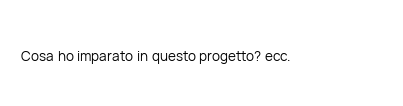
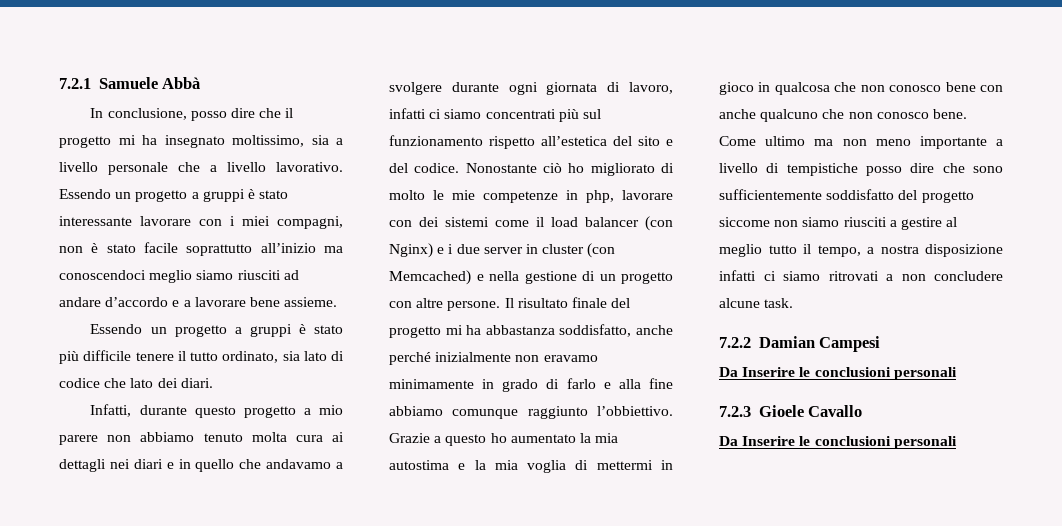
- Cosa ho imparato in questo progetto? ecc.
+ 7.2.1 Samuele Abbà
+ In conclusione, posso dire che il progetto mi ha insegnato moltissimo, sia a livello personale che a livello lavorativo. Essendo un progetto a gruppi è stato interessante lavorare con i miei compagni, non è stato facile soprattutto all’inizio ma conoscendoci meglio siamo riusciti ad andare d’accordo e a lavorare bene assieme.
+ Essendo un progetto a gruppi è stato più difficile tenere il tutto ordinato, sia lato di codice che lato dei diari.
+ Infatti, durante questo progetto a mio parere non abbiamo tenuto molta cura ai dettagli nei diari e in quello che andavamo a svolgere durante ogni giornata di lavoro, infatti ci siamo concentrati più sul funzionamento rispetto all’estetica del sito e del codice. Nonostante ciò ho migliorato di molto le mie competenze in php, lavorare con dei sistemi come il load balancer (con Nginx) e i due server in cluster (con Memcached) e nella gestione di un progetto con altre persone. Il risultato finale del progetto mi ha abbastanza soddisfatto, anche perché inizialmente non eravamo minimamente in grado di farlo e alla fine abbiamo comunque raggiunto l’obbiettivo. Grazie a questo ho aumentato la mia autostima e la mia voglia di mettermi in gioco in qualcosa che non conosco bene con anche qualcuno che non conosco bene. Come ultimo ma non meno importante a livello di tempistiche posso dire che sono sufficientemente soddisfatto del progetto siccome non siamo riusciti a gestire al meglio tutto il tempo, a nostra disposizione infatti ci siamo ritrovati a non concludere alcune task.
+ 7.2.2 Damian Campesi
+ Da Inserire le conclusioni personali
+ 7.2.3 Gioele Cavallo
+ Da Inserire le conclusioni personali

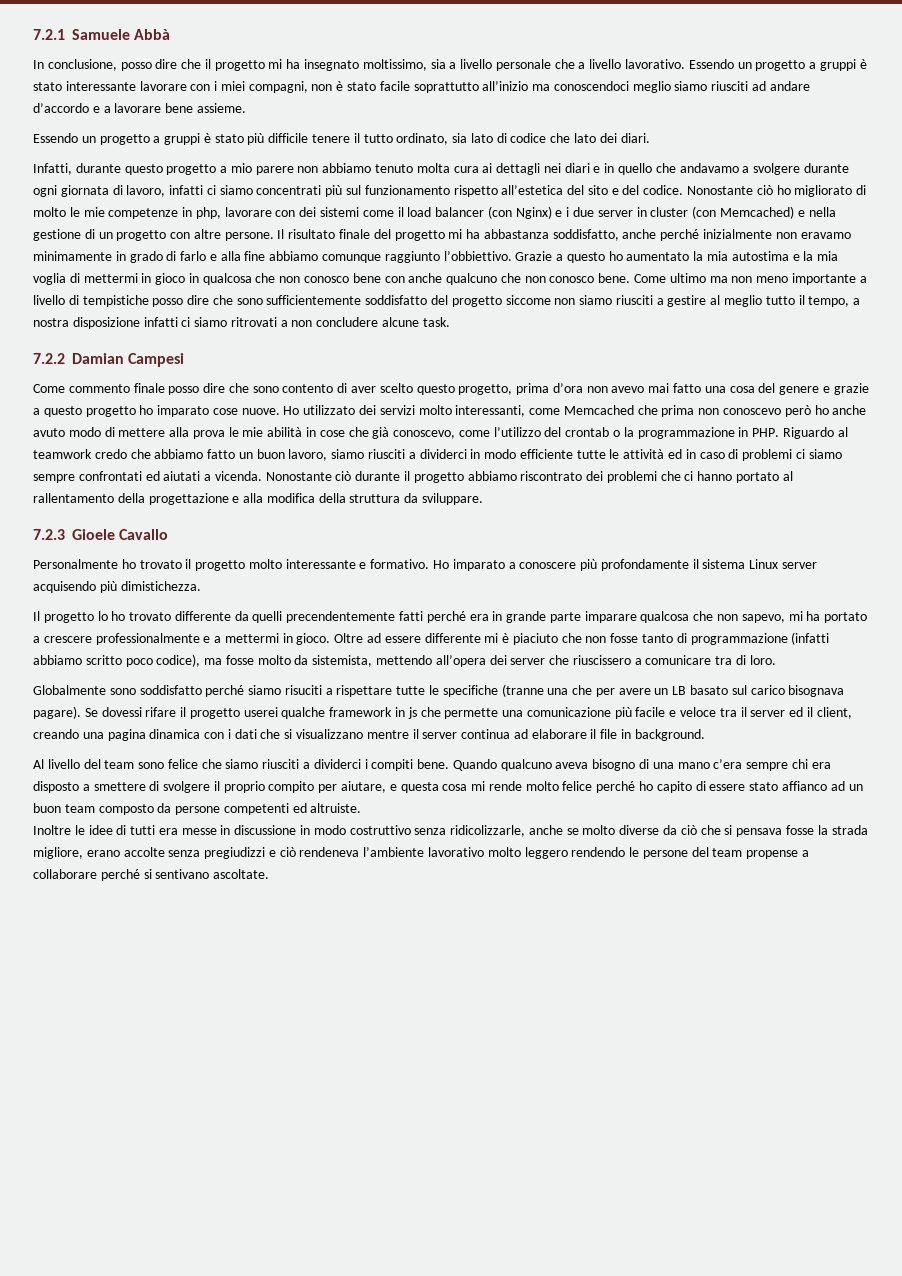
  7.2.2 Damian Campesi
- Da Inserire le conclusioni personali
+ Come commento finale posso dire che sono contento di aver scelto questo progetto, prima d’ora non avevo mai fatto una cosa del genere e grazie a questo progetto ho imparato cose nuove. Ho utilizzato dei servizi molto interessanti, come Memcached che prima non conoscevo però ho anche avuto modo di mettere alla prova le mie abilità in cose che già conoscevo, come l’utilizzo del crontab o la programmazione in PHP. Riguardo al teamwork credo che abbiamo fatto un buon lavoro, siamo riusciti a dividerci in modo efficiente tutte le attività ed in caso di problemi ci siamo sempre confrontati ed aiutati a vicenda. Nonostante ciò durante il progetto abbiamo riscontrato dei problemi che ci hanno portato al rallentamento della progettazione e alla modifica della struttura da sviluppare.
  7.2.3 Gioele Cavallo
- Da Inserire le conclusioni personali
+ Personalmente ho trovato il progetto molto interessante e formativo. Ho imparato a conoscere più profondamente il sistema Linux server acquisendo più dimistichezza.
+ Il progetto lo ho trovato differente da quelli precendentemente fatti perché era in grande parte imparare qualcosa che non sapevo, mi ha portato a crescere professionalmente e a mettermi in gioco. Oltre ad essere differente mi è piaciuto che non fosse tanto di programmazione (infatti abbiamo scritto poco codice), ma fosse molto da sistemista, mettendo all’opera dei server che riuscissero a comunicare tra di loro.
+ Globalmente sono soddisfatto perché siamo risuciti a rispettare tutte le specifiche (tranne una che per avere un LB basato sul carico bisognava pagare). Se dovessi rifare il progetto userei qualche framework in js che permette una comunicazione più facile e veloce tra il server ed il client, creando una pagina dinamica con i dati che si visualizzano mentre il server continua ad elaborare il file in background.
+ Al livello del team sono felice che siamo riusciti a dividerci i compiti bene. Quando qualcuno aveva bisogno di una mano c’era sempre chi era disposto a smettere di svolgere il proprio compito per aiutare, e questa cosa mi rende molto felice perché ho capito di essere stato affianco ad un buon team composto da persone competenti ed altruiste.
+ Inoltre le idee di tutti era messe in discussione in modo costruttivo senza ridicolizzarle, anche se molto diverse da ciò che si pensava fosse la strada migliore, erano accolte senza pregiudizzi e ciò rendeneva l’ambiente lavorativo molto leggero rendendo le persone del team propense a collaborare perché si sentivano ascoltate.

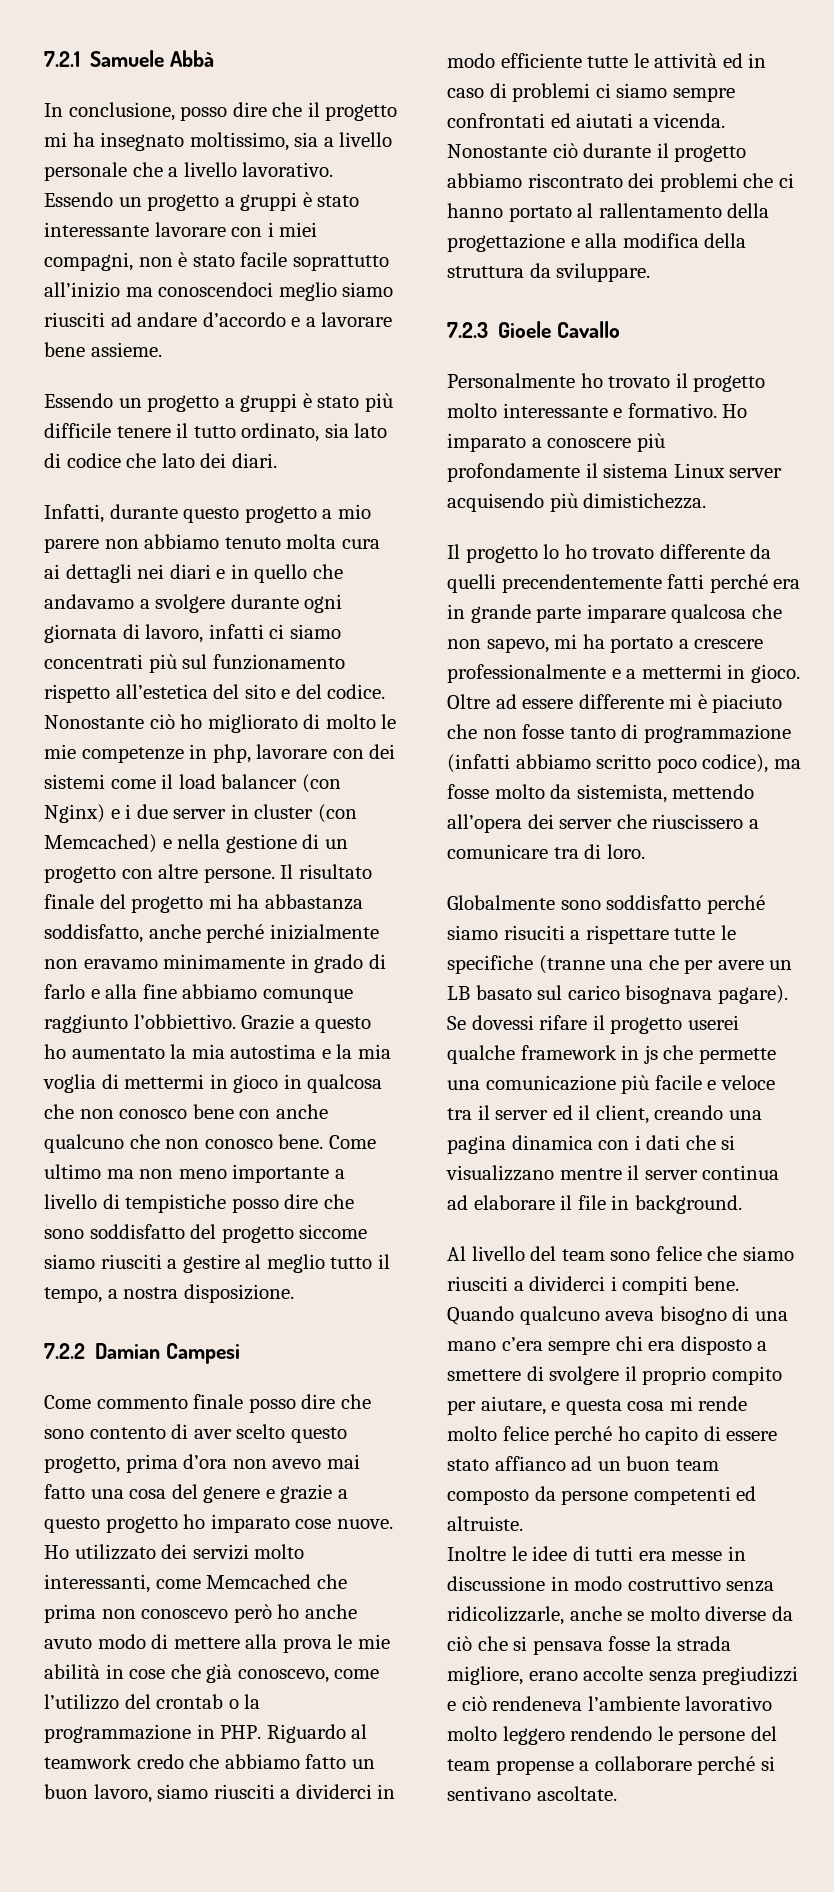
- Come ultimo ma non meno importante a livello di tempistiche posso dire che sono sufficientemente soddisfatto del progetto siccome non siamo riusciti a gestire al meglio tutto il tempo, a nostra disposizione infatti ci siamo ritrovati a non concludere alcune task.
+ Come ultimo ma non meno importante a livello di tempistiche posso dire che sono soddisfatto del progetto siccome siamo riusciti a gestire al meglio tutto il tempo, a nostra disposizione.

